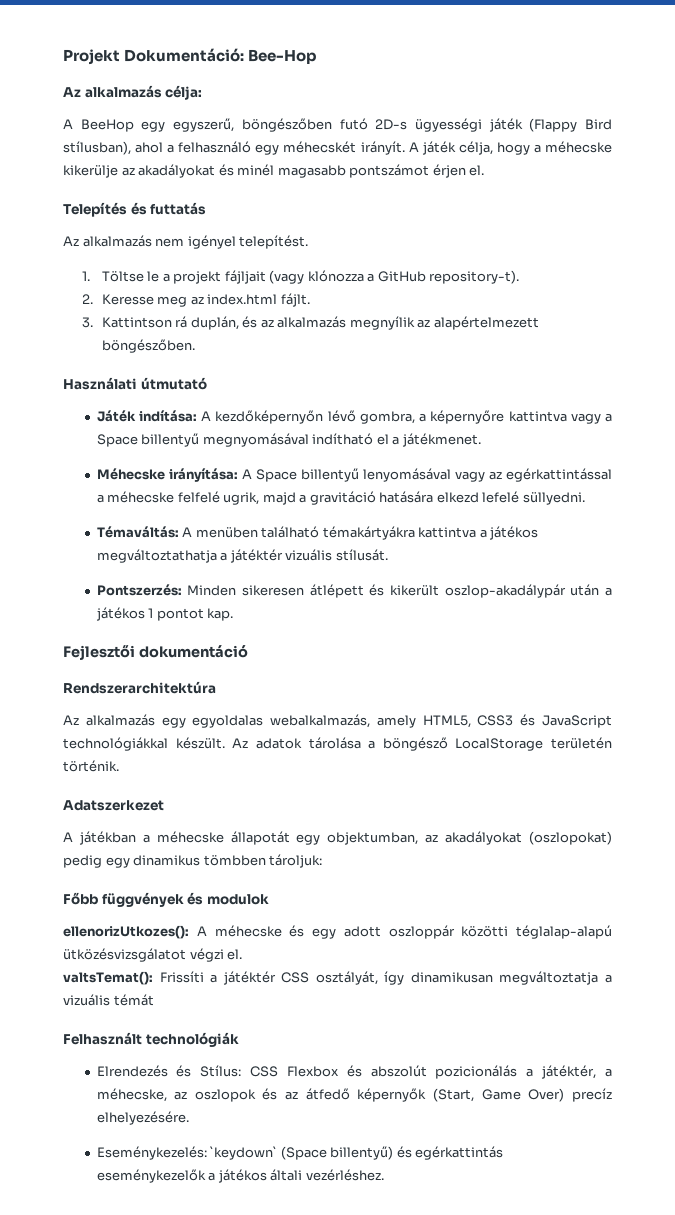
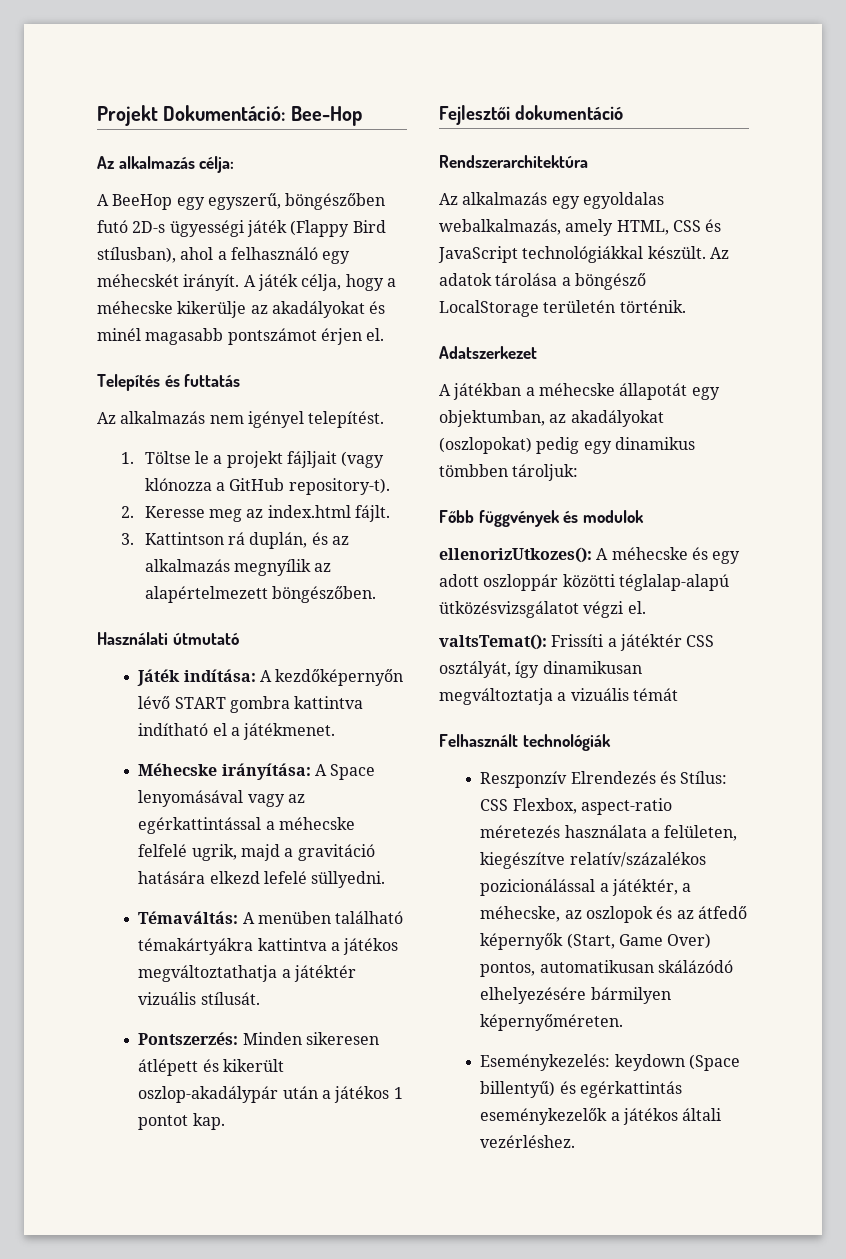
- Játék indítása: A kezdőképernyőn lévő gombra, a képernyőre kattintva vagy a Space billentyű megnyomásával indítható el a játékmenet.
+ Játék indítása: A kezdőképernyőn lévő START gombra kattintva indítható el a játékmenet.
- Méhecske irányítása: A Space billentyű lenyomásával vagy az egérkattintással a méhecske felfelé ugrik, majd a gravitáció hatására elkezd lefelé süllyedni.
+ Méhecske irányítása: A Space lenyomásával vagy az egérkattintással a méhecske felfelé ugrik, majd a gravitáció hatására elkezd lefelé süllyedni.
- Az alkalmazás egy egyoldalas webalkalmazás, amely HTML5, CSS3 és JavaScript technológiákkal készült.
+ Az alkalmazás egy egyoldalas webalkalmazás, amely HTML, CSS és JavaScript technológiákkal készült.
- Elrendezés és Stílus: CSS Flexbox és abszolút pozicionálás a játéktér, a méhecske, az oszlopok és az átfedő képernyők (Start, Game Over) precíz elhelyezésére.
+ Reszponzív Elrendezés és Stílus: CSS Flexbox, aspect-ratio méretezés használata a felületen, kiegészítve relatív/százalékos pozicionálással a játéktér, a méhecske, az oszlopok és az átfedő képernyők (Start, Game Over) pontos, automatikusan skálázódó elhelyezésére bármilyen képernyőméreten.
- Eseménykezelés: `keydown` (Space billentyű) és egérkattintás eseménykezelők a játékos általi vezérléshez.
+ Eseménykezelés: keydown (Space billentyű) és egérkattintás eseménykezelők a játékos általi vezérléshez.

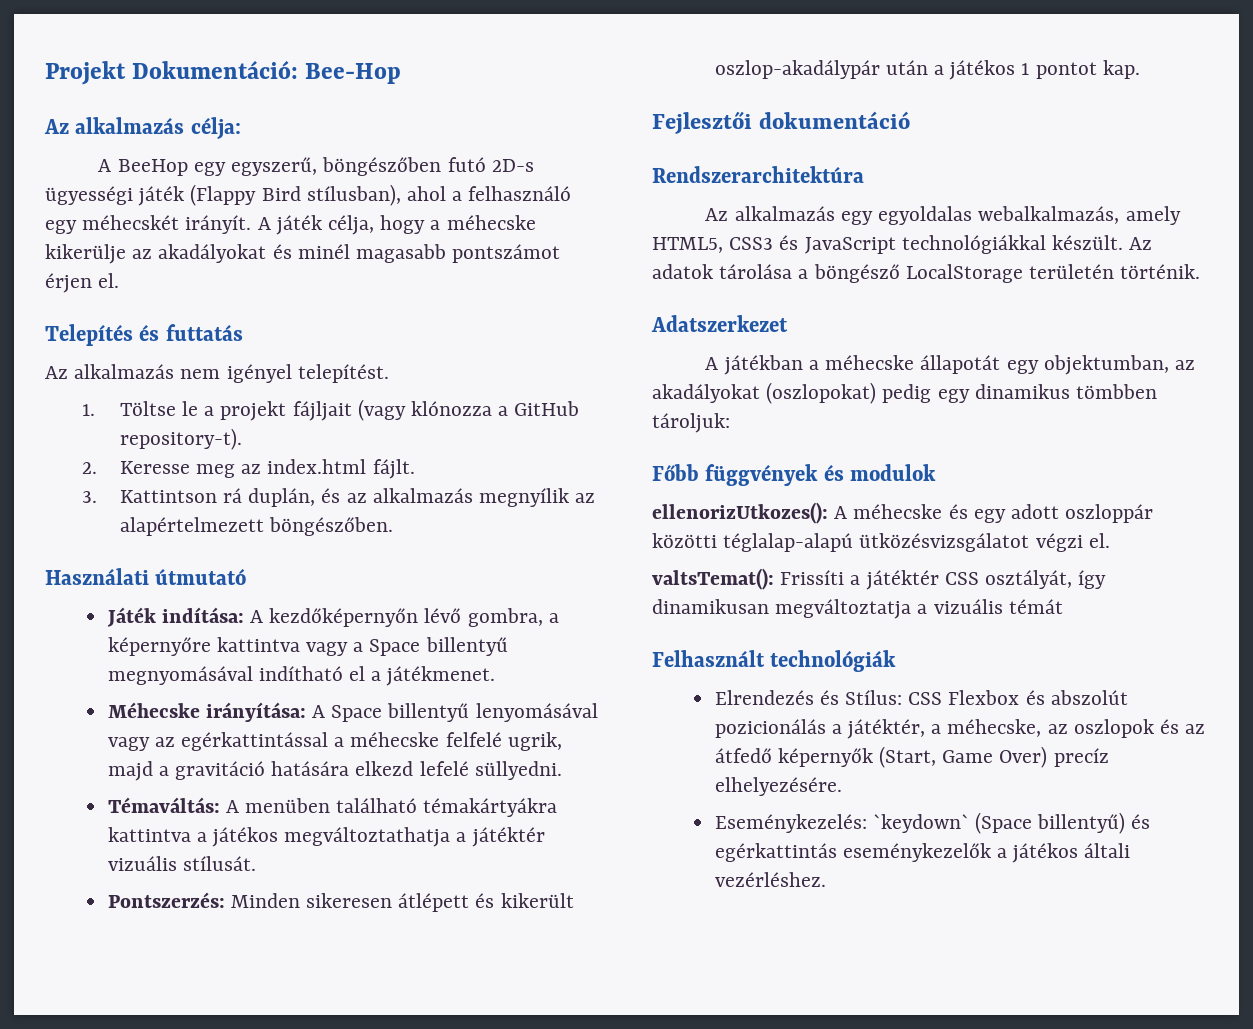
- Játék indítása: A kezdőképernyőn lévő START gombra kattintva indítható el a játékmenet.
+ Játék indítása: A kezdőképernyőn lévő gombra, a képernyőre kattintva vagy a Space billentyű megnyomásával indítható el a játékmenet.
- Méhecske irányítása: A Space lenyomásával vagy az egérkattintással a méhecske felfelé ugrik, majd a gravitáció hatására elkezd lefelé süllyedni.
+ Méhecske irányítása: A Space billentyű lenyomásával vagy az egérkattintással a méhecske felfelé ugrik, majd a gravitáció hatására elkezd lefelé süllyedni.
- Az alkalmazás egy egyoldalas webalkalmazás, amely HTML, CSS és JavaScript technológiákkal készült.
+ Az alkalmazás egy egyoldalas webalkalmazás, amely HTML5, CSS3 és JavaScript technológiákkal készült.
- Reszponzív Elrendezés és Stílus: CSS Flexbox, aspect-ratio méretezés használata a felületen, kiegészítve relatív/százalékos pozicionálással a játéktér, a méhecske, az oszlopok és az átfedő képernyők (Start, Game Over) pontos, automatikusan skálázódó elhelyezésére bármilyen képernyőméreten.
+ Elrendezés és Stílus: CSS Flexbox és abszolút pozicionálás a játéktér, a méhecske, az oszlopok és az átfedő képernyők (Start, Game Over) precíz elhelyezésére.
- Eseménykezelés: keydown (Space billentyű) és egérkattintás eseménykezelők a játékos általi vezérléshez.
+ Eseménykezelés: `keydown` (Space billentyű) és egérkattintás eseménykezelők a játékos általi vezérléshez.

